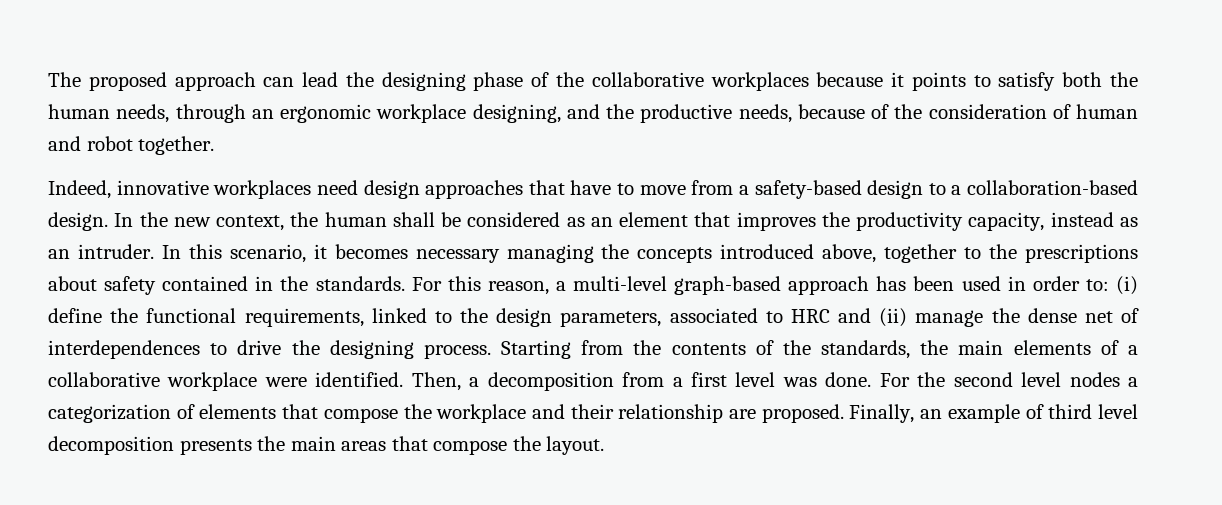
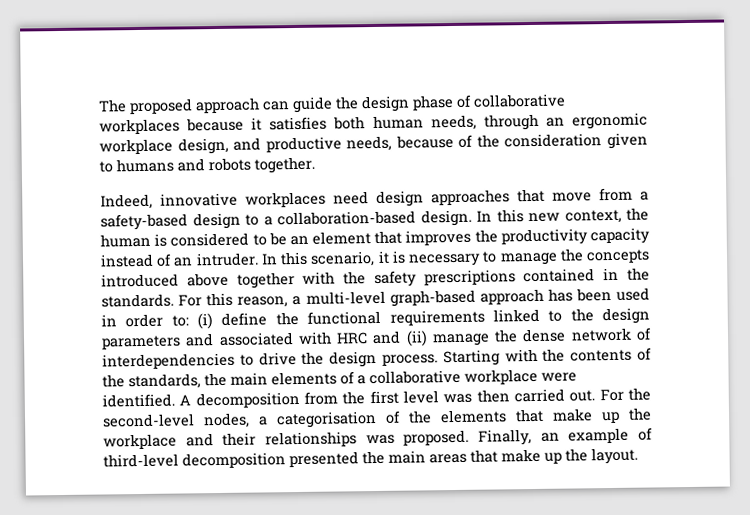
- The proposed approach can lead the designing phase of the collaborative workplaces because it points to satisfy both the human needs, through an ergonomic workplace designing, and the productive needs, because of the consideration of human and robot together.
+ The proposed approach can guide the design phase of collaborative workplaces because it satisfies both human needs, through an ergonomic workplace design, and productive needs, because of the consideration given to humans and robots together.
- Indeed, innovative workplaces need design approaches that have to move from a safety-based design to a collaboration-based design.
+ Indeed, innovative workplaces need design approaches that move from a safety-based design to a collaboration-based design.
- In the new context, the human shall be considered as an element that improves the productivity capacity, instead as an intruder.
+ In this new context, the human is considered to be an element that improves the productivity capacity instead of an intruder.
- In this scenario, it becomes necessary managing the concepts introduced above, together to the prescriptions about safety contained in the standards.
+ In this scenario, it is necessary to manage the concepts introduced above together with the safety prescriptions contained in the standards.
- For this reason, a multi-level graph-based approach has been used in order to: (i) define the functional requirements, linked to the design parameters, associated to HRC and (ii) manage the dense net of interdependences to drive the designing process.
+ For this reason, a multi-level graph-based approach has been used in order to: (i) define the functional requirements linked to the design parameters and associated with HRC and (ii) manage the dense network of interdependencies to drive the design process.
- Starting from the contents of the standards, the main elements of a collaborative workplace were identified.
+ Starting with the contents of the standards, the main elements of a collaborative workplace were identified.
- Then, a decomposition from a first level was done. For the second level nodes a categorization of elements that compose the workplace and their relationship are proposed.
+ A decomposition from the first level was then carried out. For the second-level nodes, a categorisation of the elements that make up the workplace and their relationships was proposed.
- Finally, an example of third level decomposition presents the main areas that compose the layout.
+ Finally, an example of third-level decomposition presented the main areas that make up the layout.

